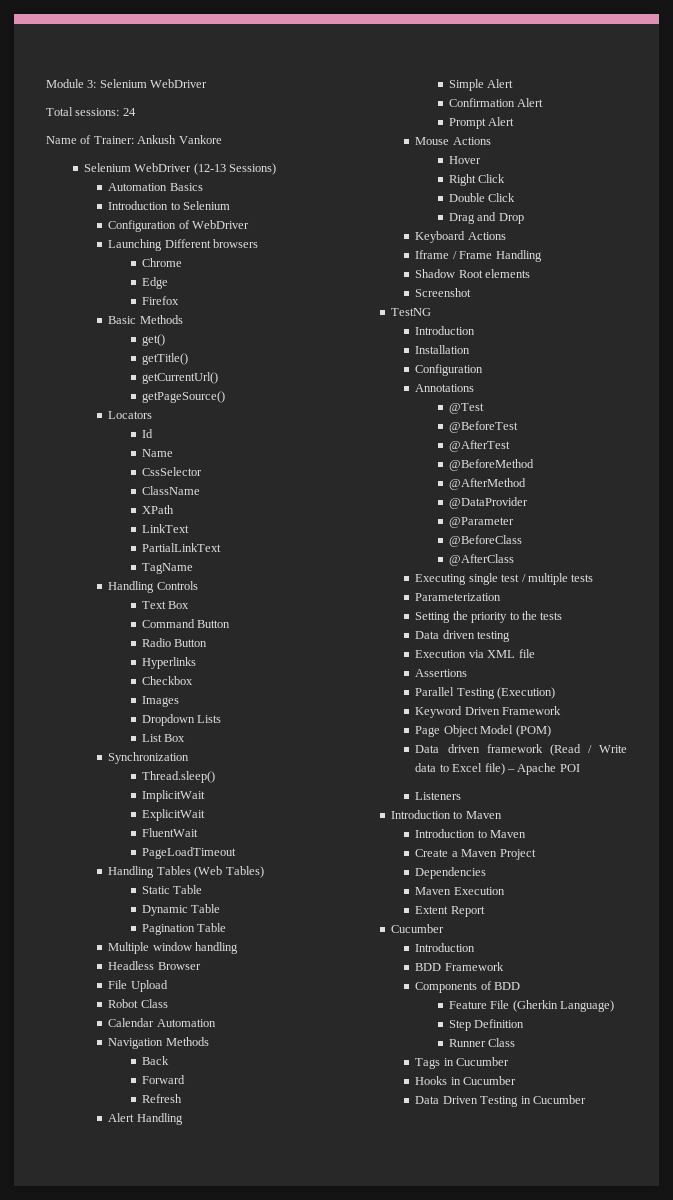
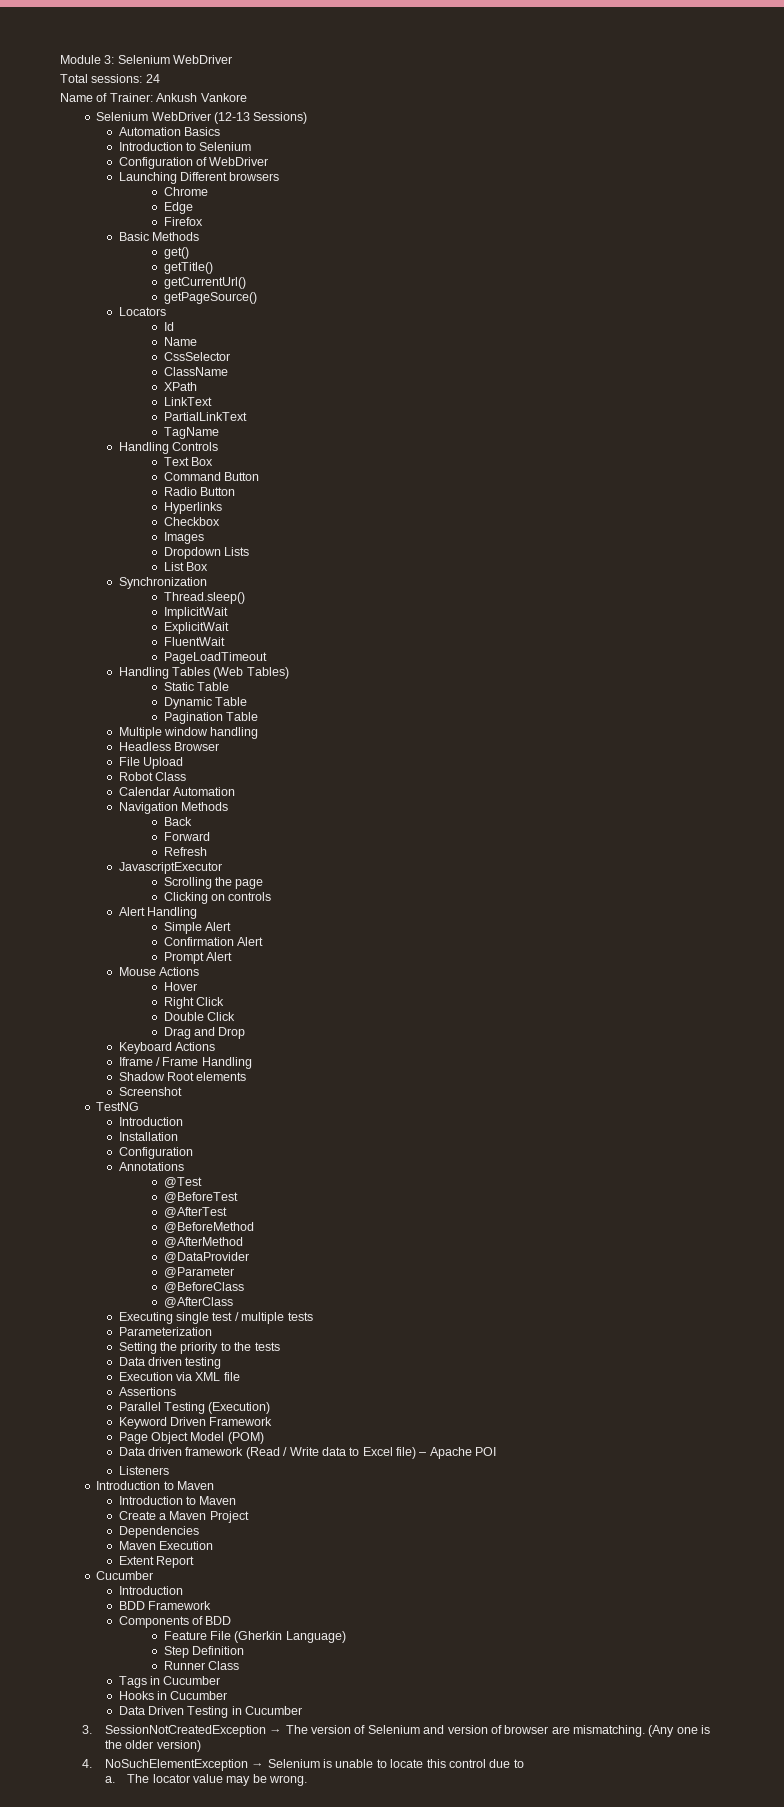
+ JavascriptExecutor
+ Scrolling the page
+ Clicking on controls
+ 3. SessionNotCreatedException → The version of Selenium and version of browser are mismatching. (Any one is the older version)
+ 4. NoSuchElementException → Selenium is unable to locate this control due to
+ a. The locator value may be wrong.

